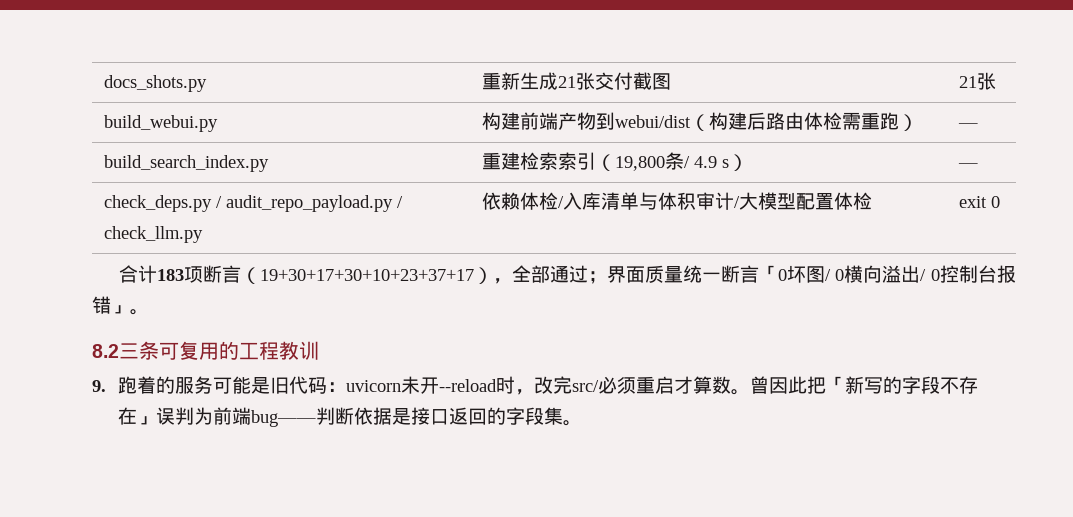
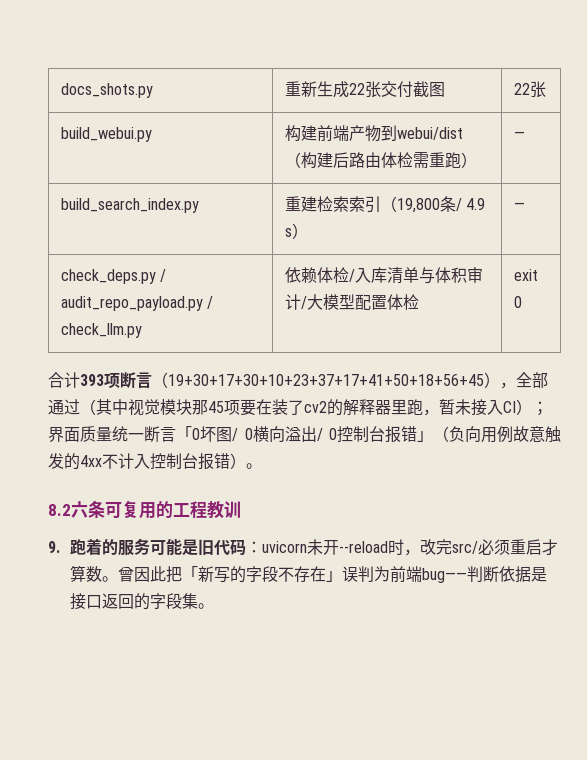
- docs_shots.py | 重新生成21张交付截图 | 21张
+ docs_shots.py | 重新生成22张交付截图 | 22张
- 合计183项断言（19+30+17+30+10+23+37+17），全部通过；界面质量统一断言「0坏图/ 0横向溢出/ 0控制台报错」。
+ 合计393项断言（19+30+17+30+10+23+37+17+41+50+18+56+45），全部通过（其中视觉模块那45项要在装了cv2的解释器里跑，暂未接入CI）；界面质量统一断言「0坏图/ 0横向溢出/ 0控制台报错」（负向用例故意触发的4xx不计入控制台报错）。
- 8.2三条可复用的工程教训
+ 8.2六条可复用的工程教训

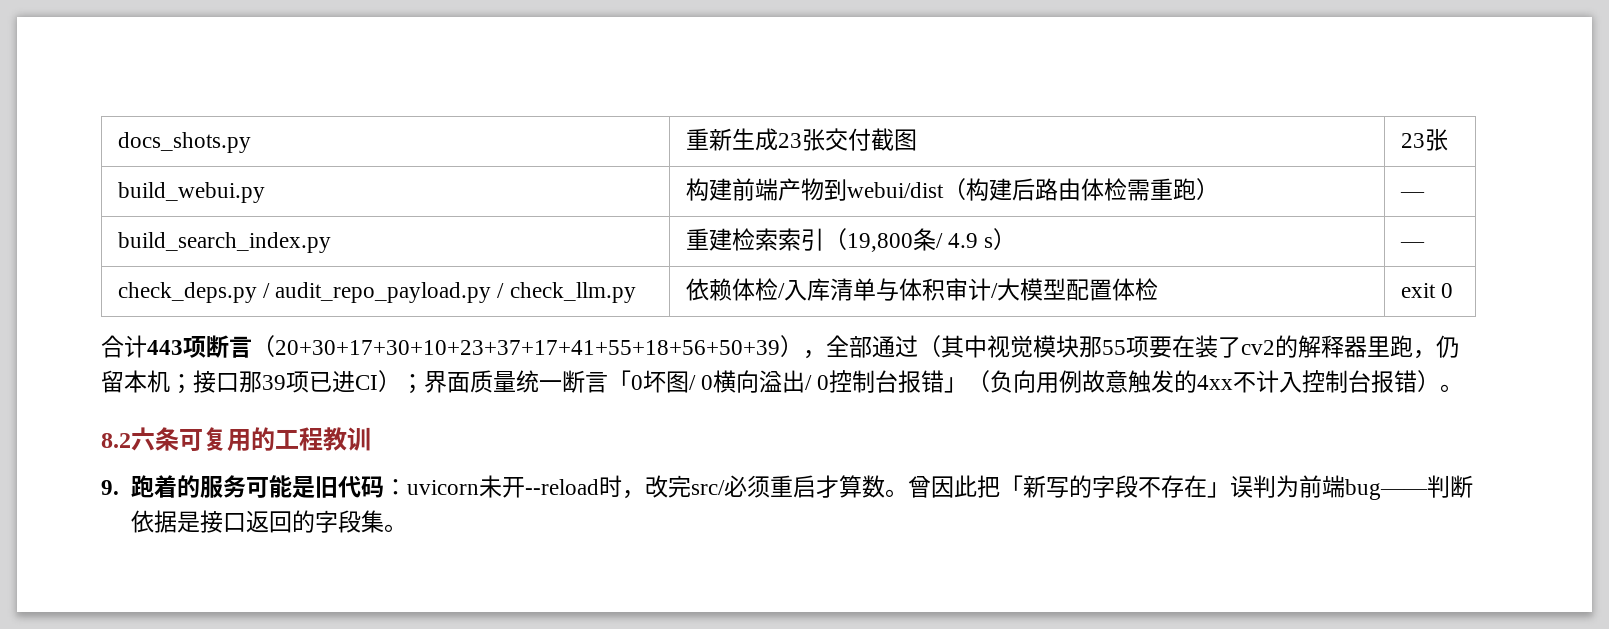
- docs_shots.py | 重新生成22张交付截图 | 22张
+ docs_shots.py | 重新生成23张交付截图 | 23张
- 合计393项断言（19+30+17+30+10+23+37+17+41+50+18+56+45），全部通过（其中视觉模块那45项要在装了cv2的解释器里跑，暂未接入CI）；界面质量统一断言「0坏图/ 0横向溢出/ 0控制台报错」（负向用例故意触发的4xx不计入控制台报错）。
+ 合计443项断言（20+30+17+30+10+23+37+17+41+55+18+56+50+39），全部通过（其中视觉模块那55项要在装了cv2的解释器里跑，仍留本机；接口那39项已进CI）；界面质量统一断言「0坏图/ 0横向溢出/ 0控制台报错」（负向用例故意触发的4xx不计入控制台报错）。

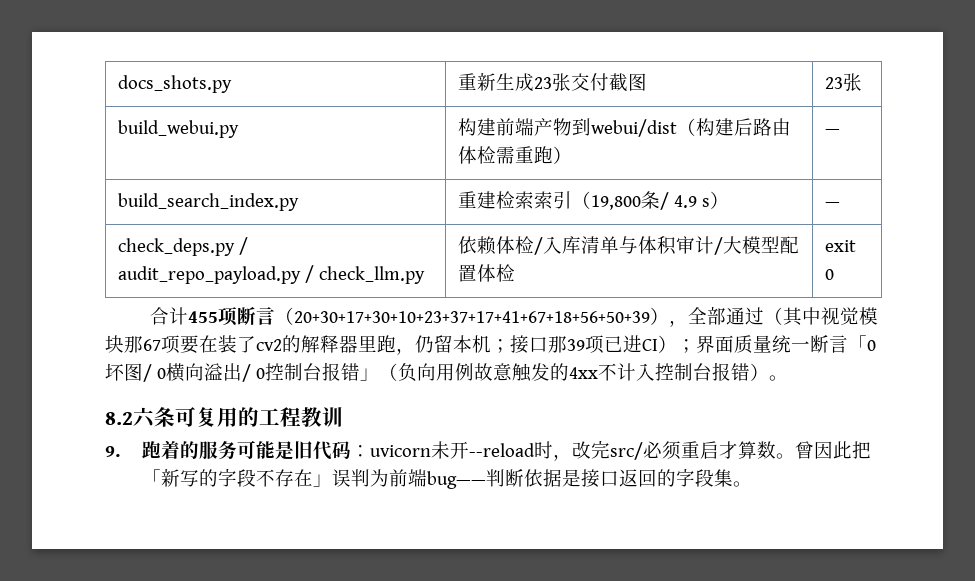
- 合计443项断言（20+30+17+30+10+23+37+17+41+55+18+56+50+39），全部通过（其中视觉模块那55项要在装了cv2的解释器里跑，仍留本机；接口那39项已进CI）；界面质量统一断言「0坏图/ 0横向溢出/ 0控制台报错」（负向用例故意触发的4xx不计入控制台报错）。
+ 合计455项断言（20+30+17+30+10+23+37+17+41+67+18+56+50+39），全部通过（其中视觉模块那67项要在装了cv2的解释器里跑，仍留本机；接口那39项已进CI）；界面质量统一断言「0坏图/ 0横向溢出/ 0控制台报错」（负向用例故意触发的4xx不计入控制台报错）。

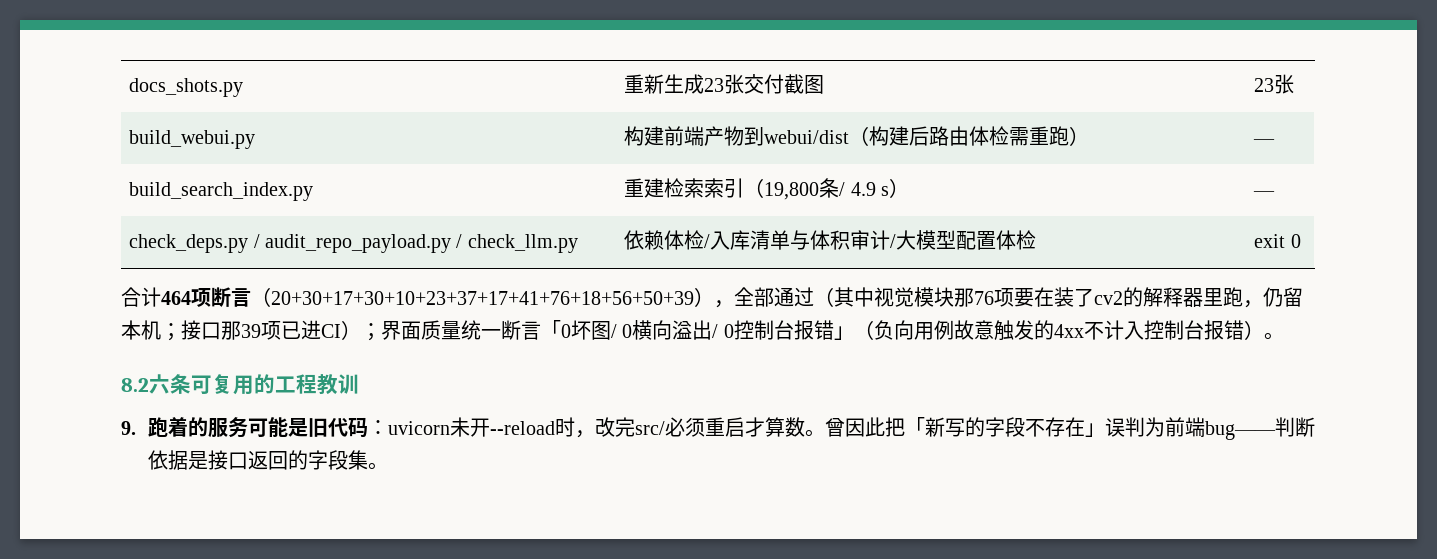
- 合计455项断言（20+30+17+30+10+23+37+17+41+67+18+56+50+39），全部通过（其中视觉模块那67项要在装了cv2的解释器里跑，仍留本机；接口那39项已进CI）；界面质量统一断言「0坏图/ 0横向溢出/ 0控制台报错」（负向用例故意触发的4xx不计入控制台报错）。
+ 合计464项断言（20+30+17+30+10+23+37+17+41+76+18+56+50+39），全部通过（其中视觉模块那76项要在装了cv2的解释器里跑，仍留本机；接口那39项已进CI）；界面质量统一断言「0坏图/ 0横向溢出/ 0控制台报错」（负向用例故意触发的4xx不计入控制台报错）。

